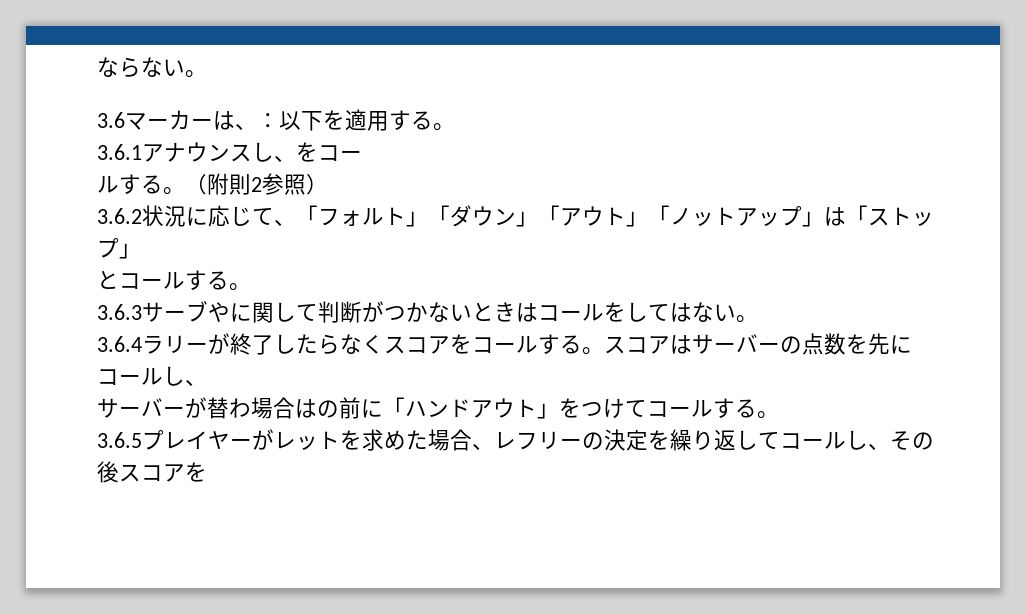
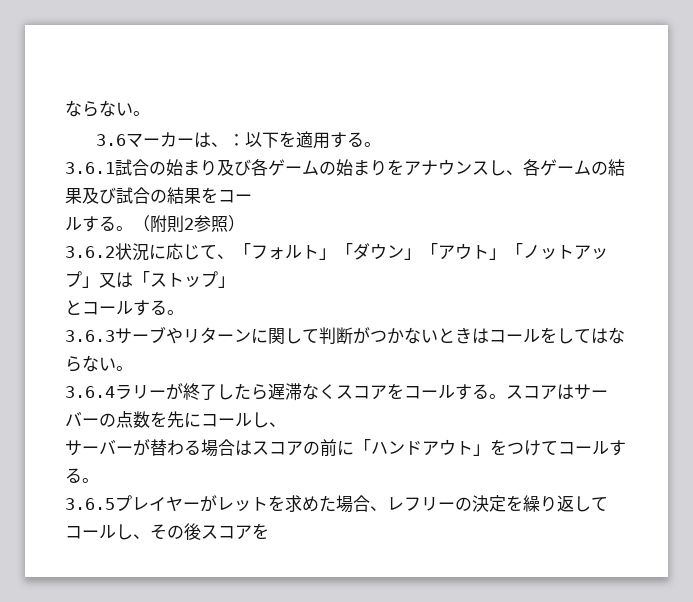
- 3.6.1アナウンスし、をコー
+ 3.6.1試合の始まり及び各ゲームの始まりをアナウンスし、各ゲームの結果及び試合の結果をコー
- 3.6.2状況に応じて、「フォルト」「ダウン」「アウト」「ノットアップ」は「ストップ」
+ 3.6.2状況に応じて、「フォルト」「ダウン」「アウト」「ノットアップ」又は「ストップ」
- 3.6.3サーブやに関して判断がつかないときはコールをしてはない。
+ 3.6.3サーブやリターンに関して判断がつかないときはコールをしてはならない。
- 3.6.4ラリーが終了したらなくスコアをコールする。
+ 3.6.4ラリーが終了したら遅滞なくスコアをコールする。
- サーバーが替わ場合はの前に「ハンドアウト」をつけてコールする。
+ サーバーが替わる場合はスコアの前に「ハンドアウト」をつけてコールする。

